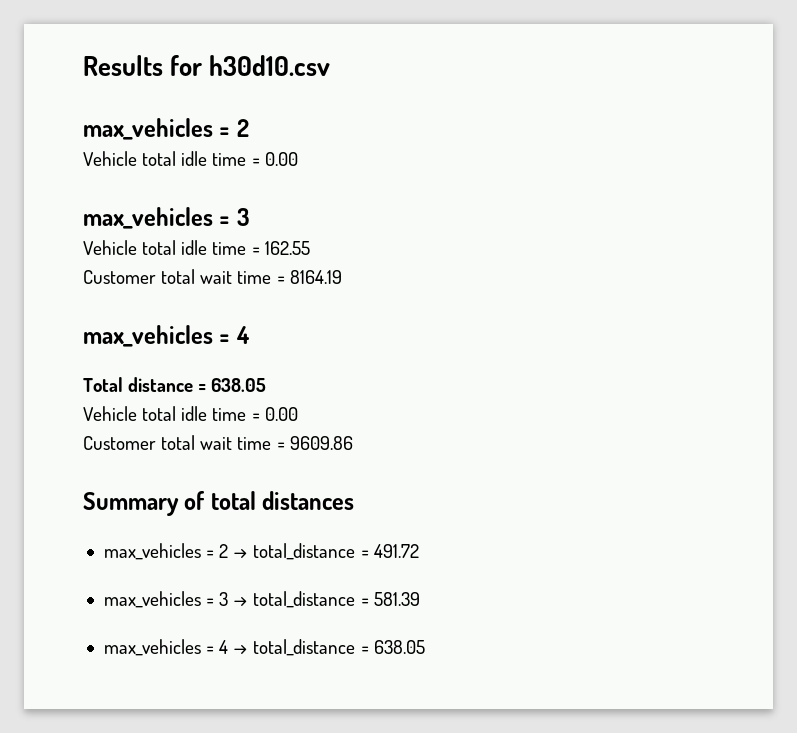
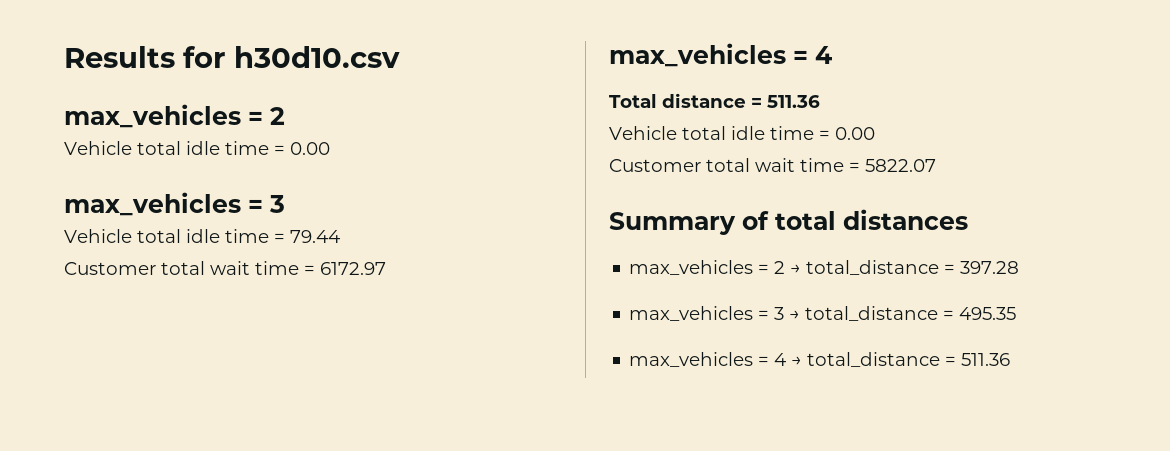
- Vehicle total idle time = 162.55
- Customer total wait time = 8164.19
+ Vehicle total idle time = 79.44
+ Customer total wait time = 6172.97
- Total distance = 638.05
+ Total distance = 511.36
- Customer total wait time = 9609.86
+ Customer total wait time = 5822.07
- max_vehicles = 2 → total_distance = 491.72
+ max_vehicles = 2 → total_distance = 397.28
- max_vehicles = 3 → total_distance = 581.39
+ max_vehicles = 3 → total_distance = 495.35
- max_vehicles = 4 → total_distance = 638.05
+ max_vehicles = 4 → total_distance = 511.36

